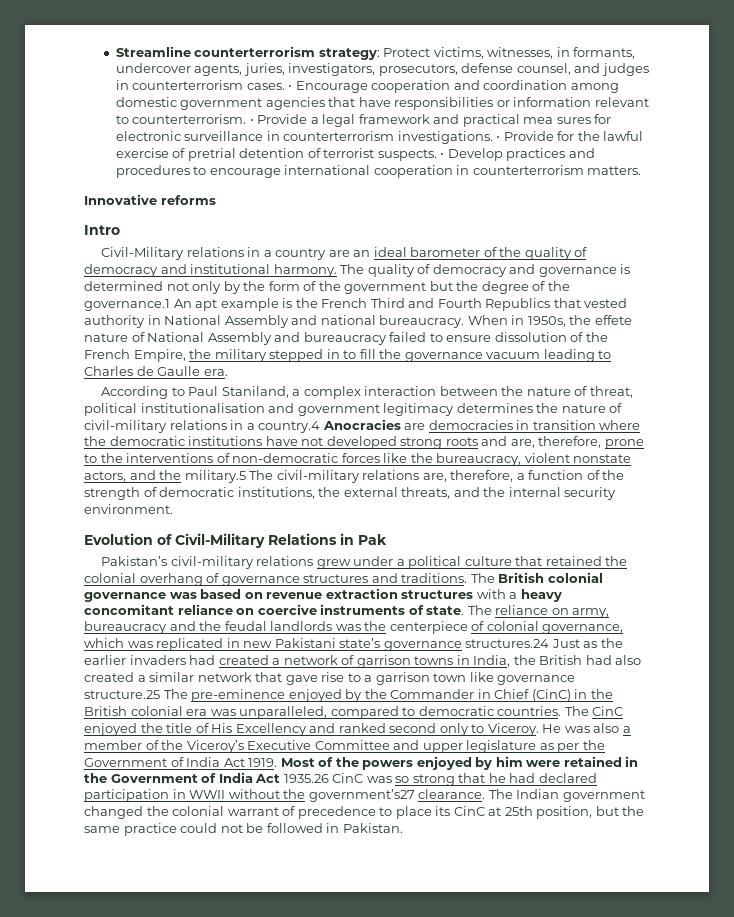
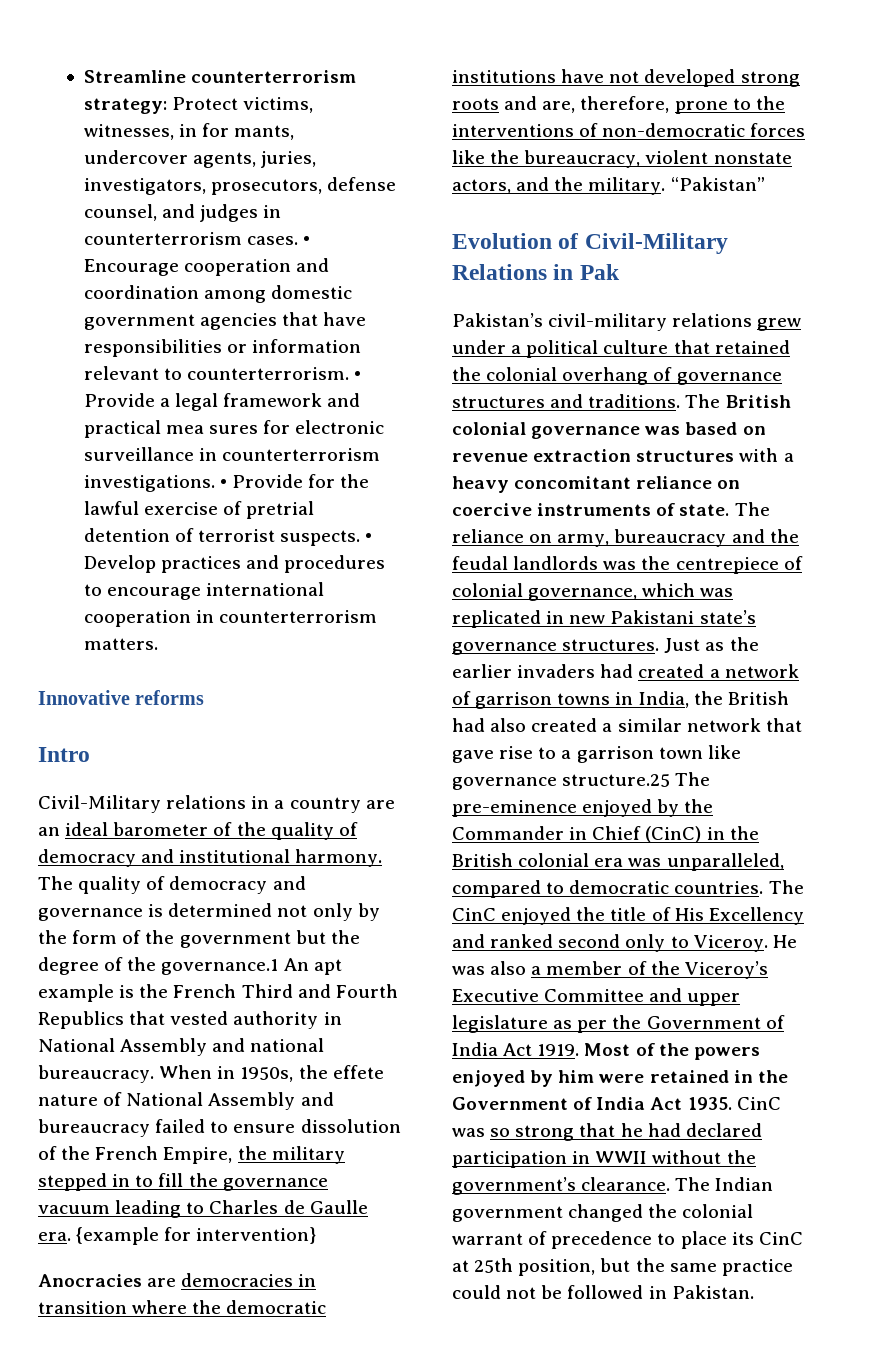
- Streamline counterterrorism strategy: Protect victims, witnesses, in formants, undercover agents, juries, investigators, prosecutors, defense counsel, and judges in counterterrorism cases.
+ Streamline counterterrorism strategy: Protect victims, witnesses, in for mants, undercover agents, juries, investigators, prosecutors, defense counsel, and judges in counterterrorism cases.
- When in 1950s, the effete nature of National Assembly and bureaucracy failed to ensure dissolution of the French Empire, the military stepped in to fill the governance vacuum leading to Charles de Gaulle era.
- According to Paul Staniland, a complex interaction between the nature of threat, political institutionalisation and government legitimacy determines the nature of civil-military relations in a country.4 Anocracies are democracies in transition where the democratic institutions have not developed strong roots and are, therefore, prone to the interventions of non-democratic forces like the bureaucracy, violent nonstate actors, and the military.5 The civil-military relations are, therefore, a function of the strength of democratic institutions, the external threats, and the internal security environment.
+ When in 1950s, the effete nature of National Assembly and bureaucracy failed to ensure dissolution of the French Empire, the military stepped in to fill the governance vacuum leading to Charles de Gaulle era. {example for intervention}
+ Anocracies are democracies in transition where the democratic institutions have not developed strong roots and are, therefore, prone to the interventions of non-democratic forces like the bureaucracy, violent nonstate actors, and the military. “Pakistan”
- The reliance on army, bureaucracy and the feudal landlords was the centerpiece of colonial governance, which was replicated in new Pakistani state’s governance structures.24 Just as the earlier invaders had created a network of garrison towns in India, the British had also created a similar network that gave rise to a garrison town like governance structure.25 The pre-eminence enjoyed by the Commander in Chief (CinC) in the British colonial era was unparalleled, compared to democratic countries.
+ The reliance on army, bureaucracy and the feudal landlords was the centrepiece of colonial governance, which was replicated in new Pakistani state’s governance structures. Just as the earlier invaders had created a network of garrison towns in India, the British had also created a similar network that gave rise to a garrison town like governance structure.25 The pre-eminence enjoyed by the Commander in Chief (CinC) in the British colonial era was unparalleled, compared to democratic countries.
- Most of the powers enjoyed by him were retained in the Government of India Act 1935.26 CinC was so strong that he had declared participation in WWII without the government’s27 clearance.
+ Most of the powers enjoyed by him were retained in the Government of India Act 1935. CinC was so strong that he had declared participation in WWII without the government’s clearance.

